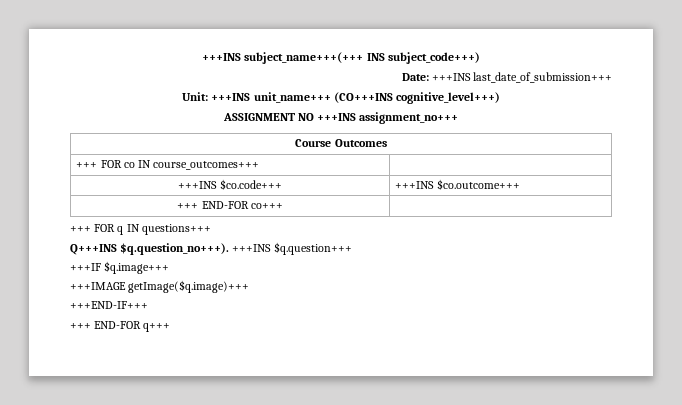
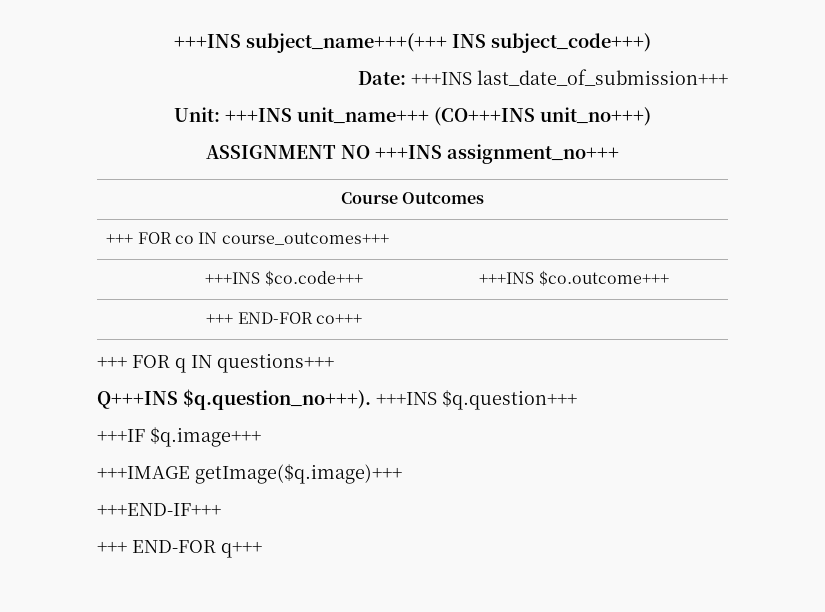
- Unit: +++INS unit_name+++ (CO+++INS cognitive_level+++)
+ Unit: +++INS unit_name+++ (CO+++INS unit_no+++)

